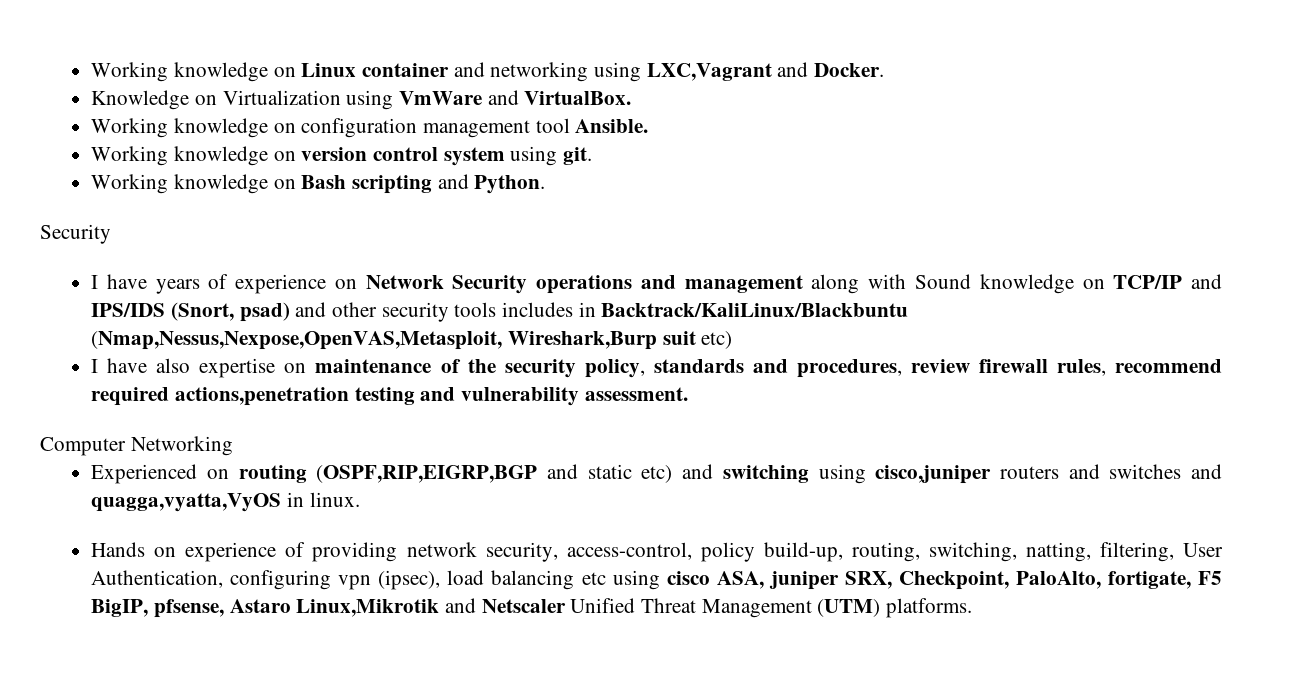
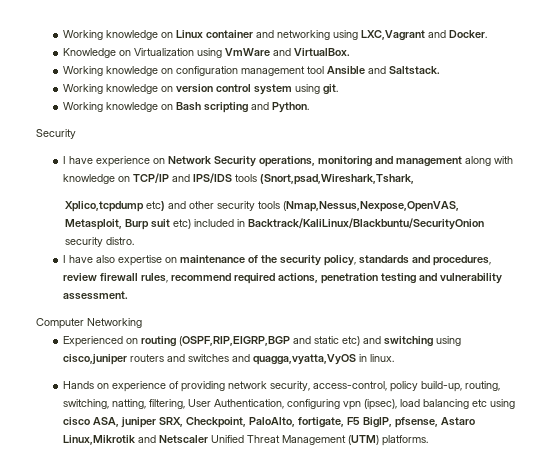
- Working knowledge on configuration management tool Ansible.
+ Working knowledge on configuration management tool Ansible and Saltstack.
- I have years of experience on Network Security operations and management along with Sound knowledge on TCP/IP and IPS/IDS (Snort, psad) and other security tools includes in Backtrack/KaliLinux/Blackbuntu (Nmap,Nessus,Nexpose,OpenVAS,Metasploit, Wireshark,Burp suit etc)
+ I have experience on Network Security operations, monitoring and management along with knowledge on TCP/IP and IPS/IDS tools (Snort,psad,Wireshark,Tshark,
+ Xplico,tcpdump etc) and other security tools (Nmap,Nessus,Nexpose,OpenVAS,
+ Metasploit, Burp suit etc) included in Backtrack/KaliLinux/Blackbuntu/SecurityOnion security distro.
- I have also expertise on maintenance of the security policy, standards and procedures, review firewall rules, recommend required actions,penetration testing and vulnerability assessment.
+ I have also expertise on maintenance of the security policy, standards and procedures, review firewall rules, recommend required actions, penetration testing and vulnerability assessment.

